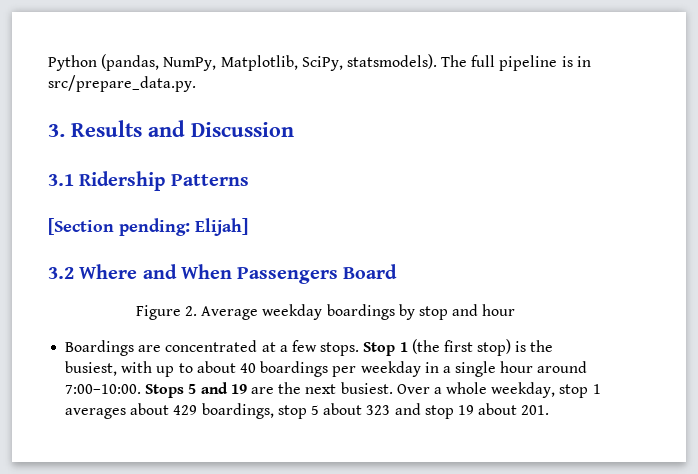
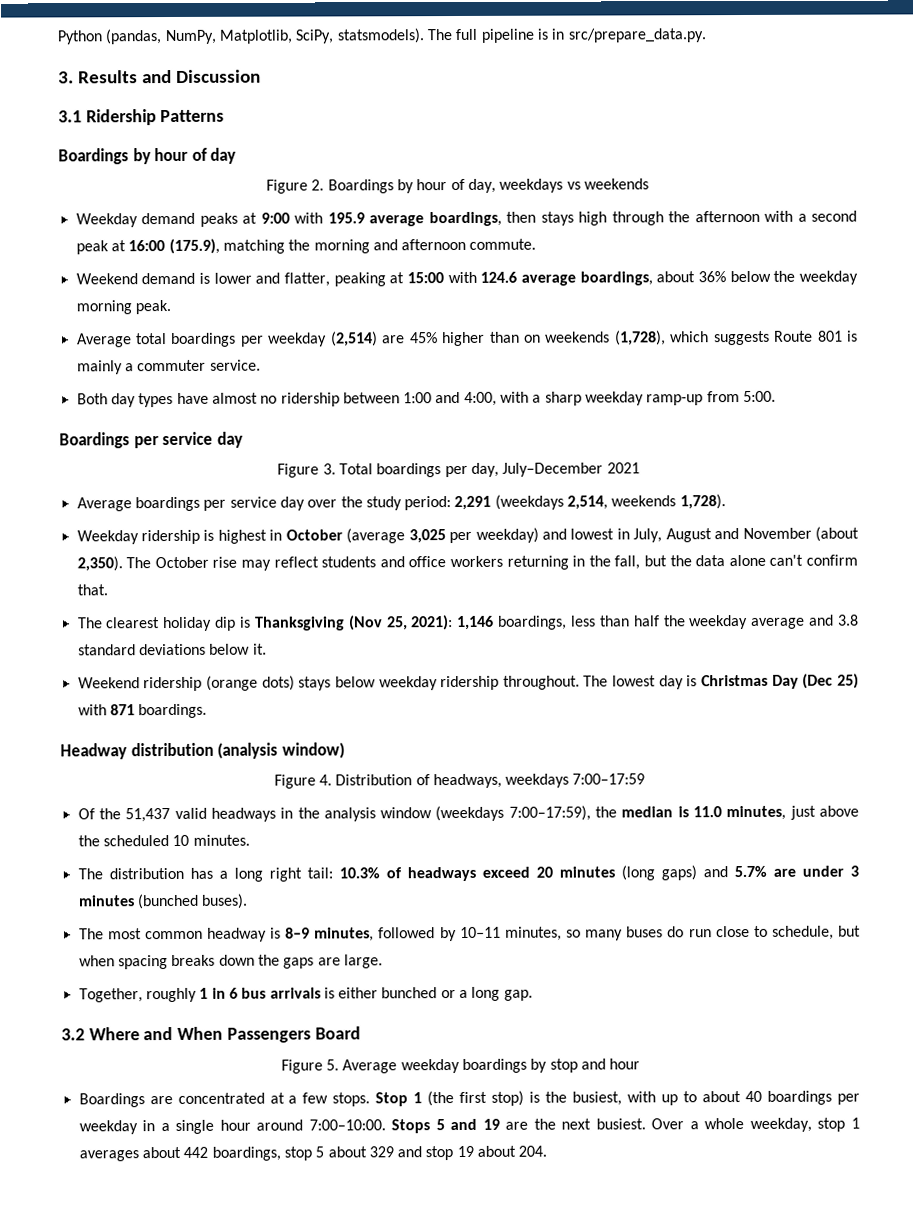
- [Section pending: Elijah]
+ Boardings by hour of day
+ Figure 2. Boardings by hour of day, weekdays vs weekends
+ Weekday demand peaks at 9:00 with 195.9 average boardings, then stays high through the afternoon with a second peak at 16:00 (175.9), matching the morning and afternoon commute.
+ Weekend demand is lower and flatter, peaking at 15:00 with 124.6 average boardings, about 36% below the weekday morning peak.
+ Average total boardings per weekday (2,514) are 45% higher than on weekends (1,728), which suggests Route 801 is mainly a commuter service.
+ Both day types have almost no ridership between 1:00 and 4:00, with a sharp weekday ramp-up from 5:00.
+ Boardings per service day
+ Figure 3. Total boardings per day, July–December 2021
+ Average boardings per service day over the study period: 2,291 (weekdays 2,514, weekends 1,728).
+ Weekday ridership is highest in October (average 3,025 per weekday) and lowest in July, August and November (about 2,350). The October rise may reflect students and office workers returning in the fall, but the data alone can't confirm that.
+ The clearest holiday dip is Thanksgiving (Nov 25, 2021): 1,146 boardings, less than half the weekday average and 3.8 standard deviations below it.
+ Weekend ridership (orange dots) stays below weekday ridership throughout. The lowest day is Christmas Day (Dec 25) with 871 boardings.
+ Headway distribution (analysis window)
+ Figure 4. Distribution of headways, weekdays 7:00–17:59
+ Of the 51,437 valid headways in the analysis window (weekdays 7:00–17:59), the median is 11.0 minutes, just above the scheduled 10 minutes.
+ The distribution has a long right tail: 10.3% of headways exceed 20 minutes (long gaps) and 5.7% are under 3 minutes (bunched buses).
+ The most common headway is 8–9 minutes, followed by 10–11 minutes, so many buses do run close to schedule, but when spacing breaks down the gaps are large.
+ Together, roughly 1 in 6 bus arrivals is either bunched or a long gap.
- Figure 2. Average weekday boardings by stop and hour
+ Figure 5. Average weekday boardings by stop and hour
- Over a whole weekday, stop 1 averages about 429 boardings, stop 5 about 323 and stop 19 about 201.
+ Over a whole weekday, stop 1 averages about 442 boardings, stop 5 about 329 and stop 19 about 204.

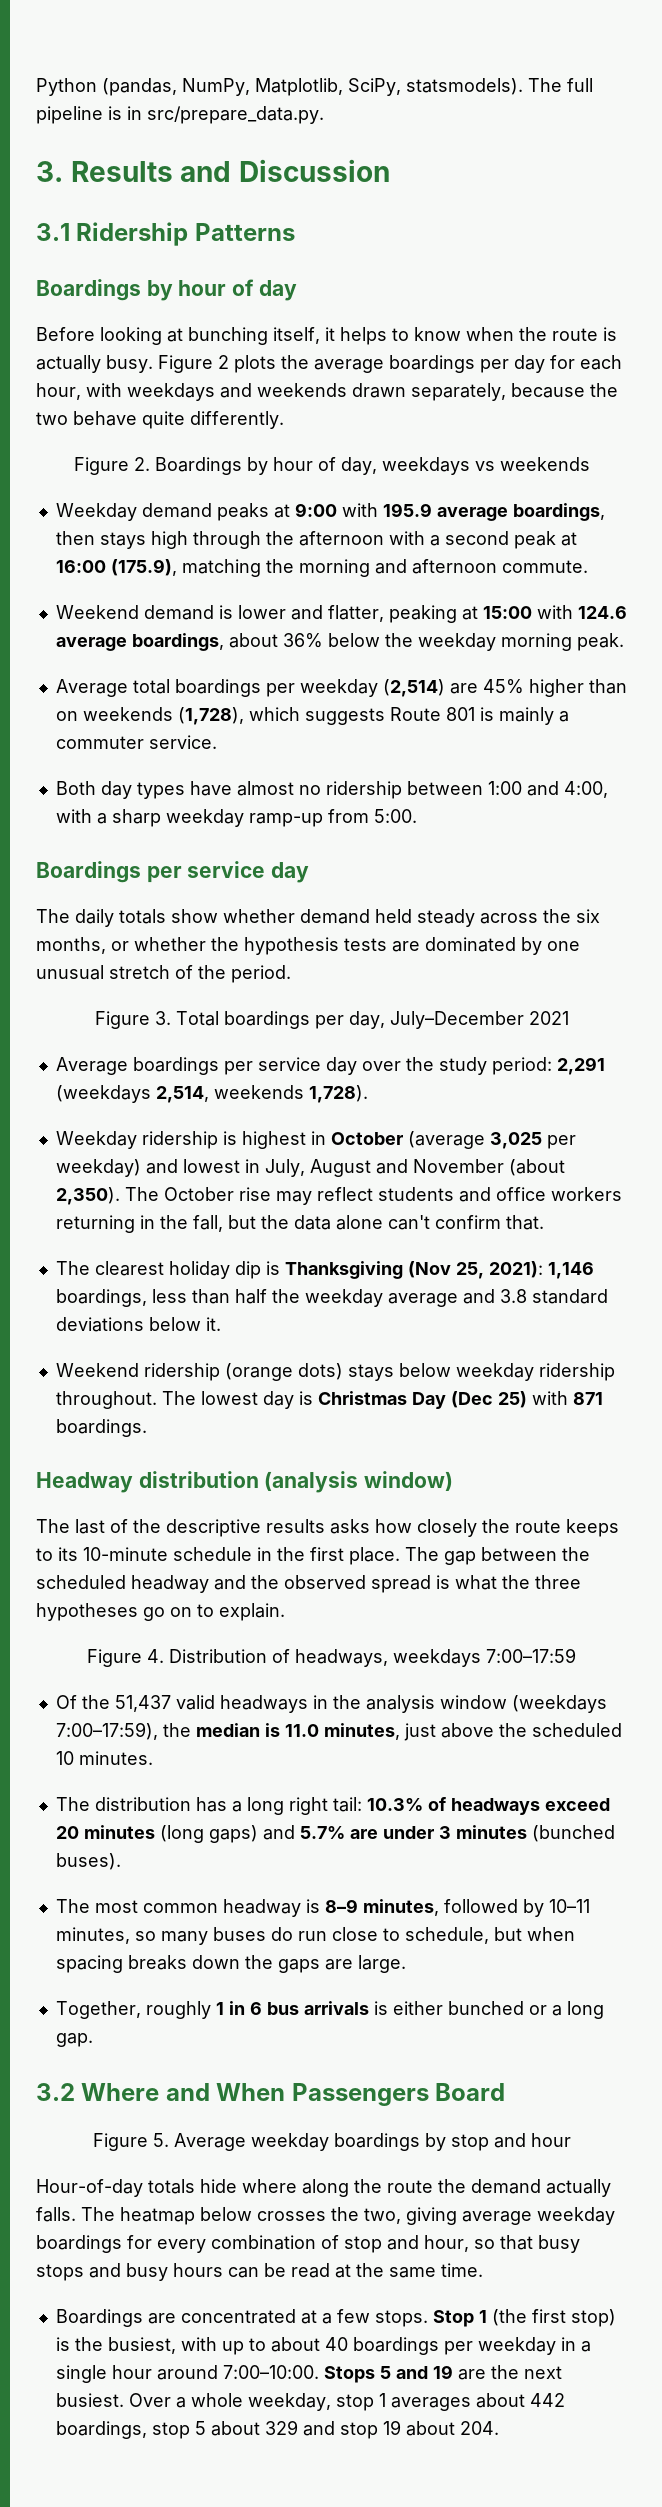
+ Before looking at bunching itself, it helps to know when the route is actually busy. Figure 2 plots the average boardings per day for each hour, with weekdays and weekends drawn separately, because the two behave quite differently.
+ The daily totals show whether demand held steady across the six months, or whether the hypothesis tests are dominated by one unusual stretch of the period.
+ The last of the descriptive results asks how closely the route keeps to its 10-minute schedule in the first place. The gap between the scheduled headway and the observed spread is what the three hypotheses go on to explain.
+ Hour-of-day totals hide where along the route the demand actually falls. The heatmap below crosses the two, giving average weekday boardings for every combination of stop and hour, so that busy stops and busy hours can be read at the same time.

